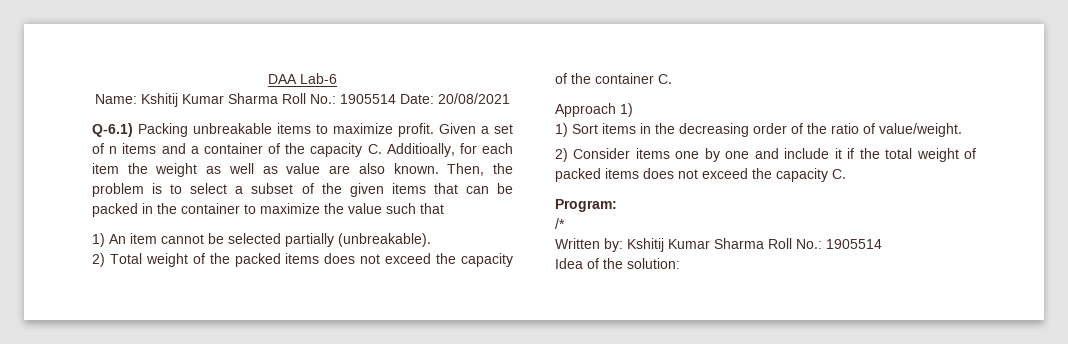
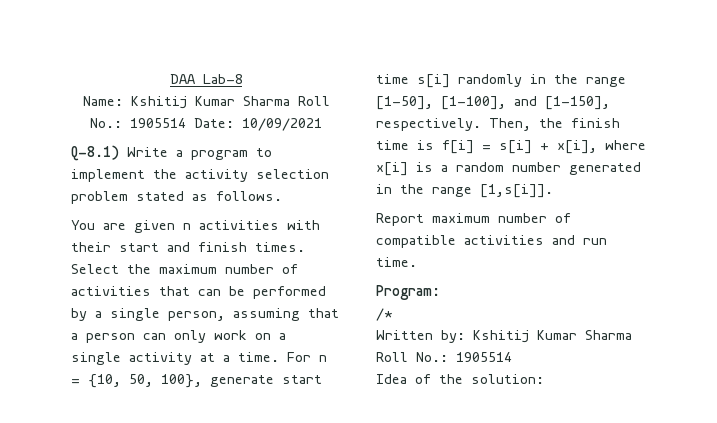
- DAA Lab-6
+ DAA Lab-8
- Name: Kshitij Kumar Sharma Roll No.: 1905514 Date: 20/08/2021
- Q-6.1) Packing unbreakable items to maximize profit. Given a set of n items and a container of the capacity C. Additioally, for each item the weight as well as value are also known. Then, the problem is to select a subset of the given items that can be packed in the container to maximize the value such that
- 1) An item cannot be selected partially (unbreakable).
- 2) Total weight of the packed items does not exceed the capacity of the container C.
- Approach 1)
- 1) Sort items in the decreasing order of the ratio of value/weight.
- 2) Consider items one by one and include it if the total weight of packed items does not exceed the capacity C.
+ Name: Kshitij Kumar Sharma Roll No.: 1905514 Date: 10/09/2021
+ Q-8.1) Write a program to implement the activity selection problem stated as follows.
+ You are given n activities with their start and finish times. Select the maximum number of activities that can be performed by a single person, assuming that a person can only work on a single activity at a time. For n = {10, 50, 100}, generate start time s[i] randomly in the range [1-50], [1-100], and [1-150], respectively. Then, the finish time is f[i] = s[i] + x[i], where x[i] is a random number generated in the range [1,s[i]].
+ Report maximum number of compatible activities and run time.

